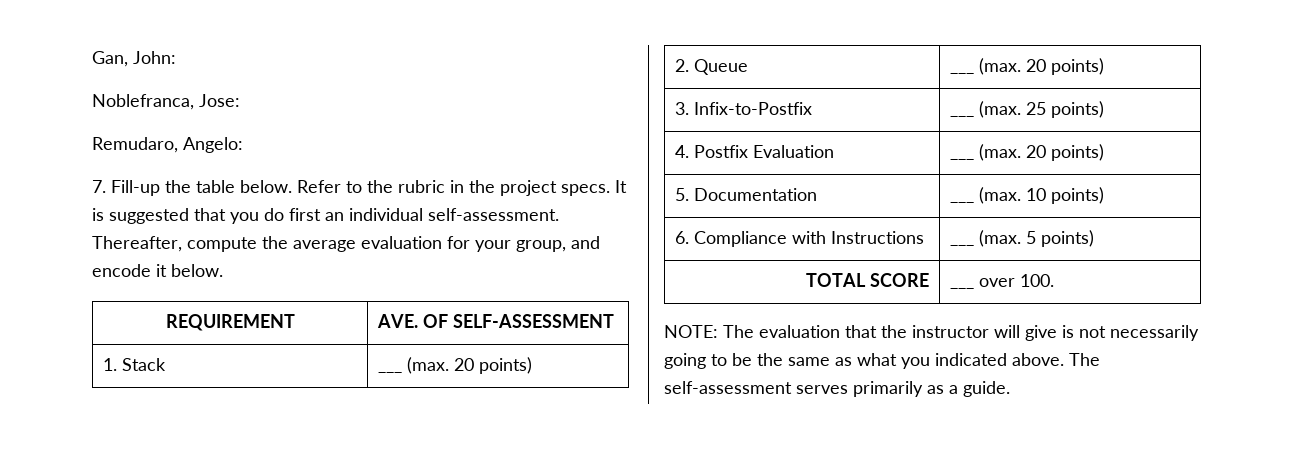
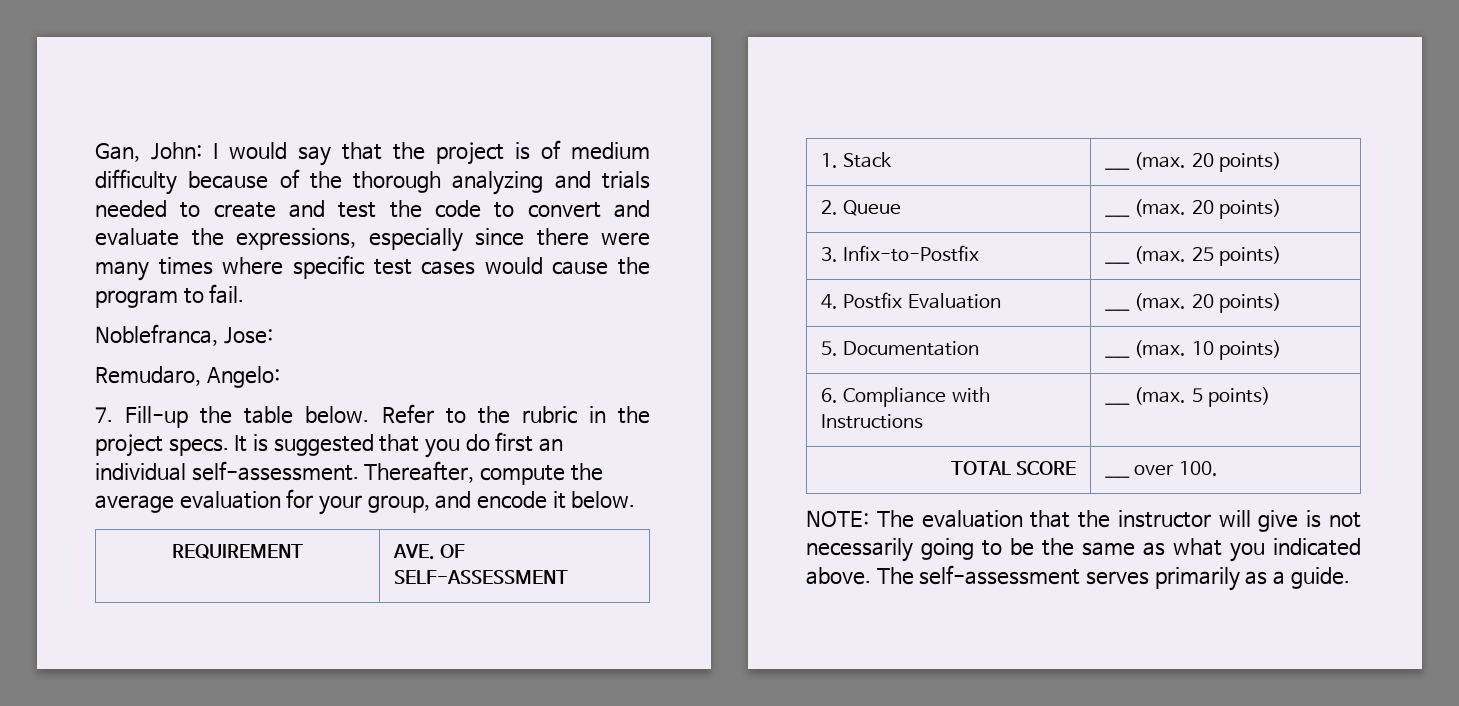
- Gan, John:
+ Gan, John: I would say that the project is of medium difficulty because of the thorough analyzing and trials needed to create and test the code to convert and evaluate the expressions, especially since there were many times where specific test cases would cause the program to fail.

